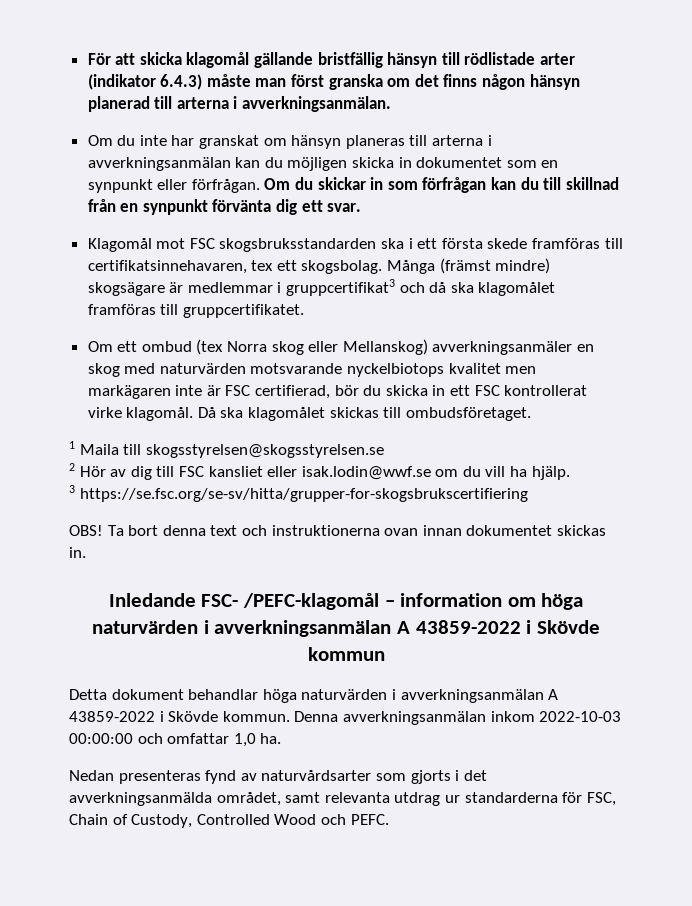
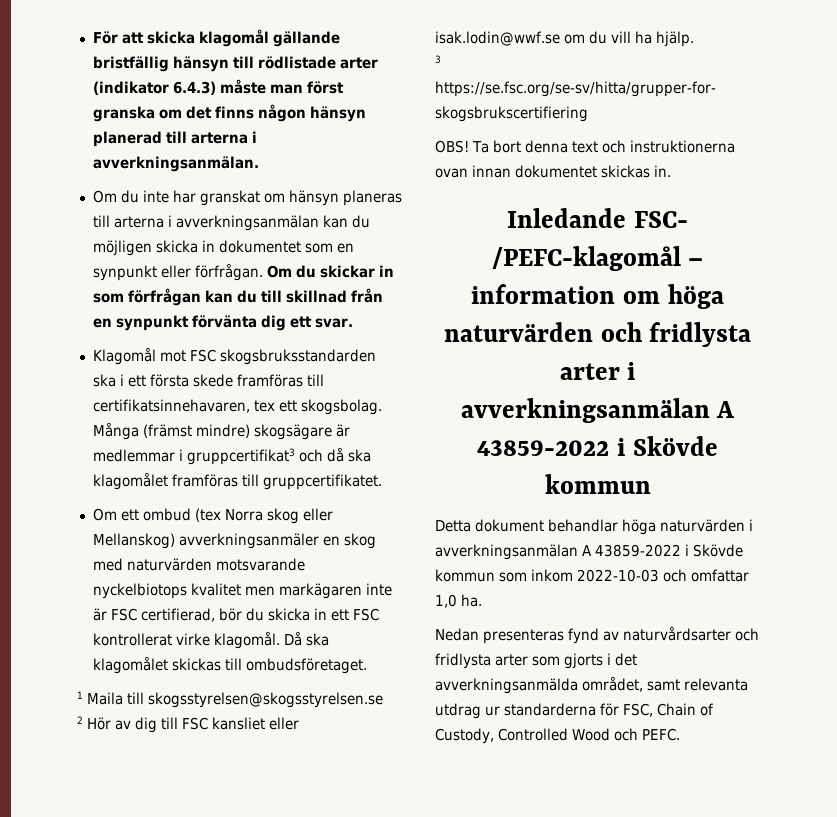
- Inledande FSC- /PEFC-klagomål – information om höga naturvärden i avverkningsanmälan A 43859-2022 i Skövde kommun
+ Inledande FSC- /PEFC-klagomål – information om höga naturvärden och fridlysta arter i avverkningsanmälan A 43859-2022 i Skövde kommun
- Detta dokument behandlar höga naturvärden i avverkningsanmälan A 43859-2022 i Skövde kommun. Denna avverkningsanmälan inkom 2022-10-03 00:00:00 och omfattar 1,0 ha.
+ Detta dokument behandlar höga naturvärden i avverkningsanmälan A 43859-2022 i Skövde kommun som inkom 2022-10-03 och omfattar 1,0 ha.
- Nedan presenteras fynd av naturvårdsarter som gjorts i det avverkningsanmälda området, samt relevanta utdrag ur standarderna för FSC, Chain of Custody, Controlled Wood och PEFC.
+ Nedan presenteras fynd av naturvårdsarter och fridlysta arter som gjorts i det avverkningsanmälda området, samt relevanta utdrag ur standarderna för FSC, Chain of Custody, Controlled Wood och PEFC.

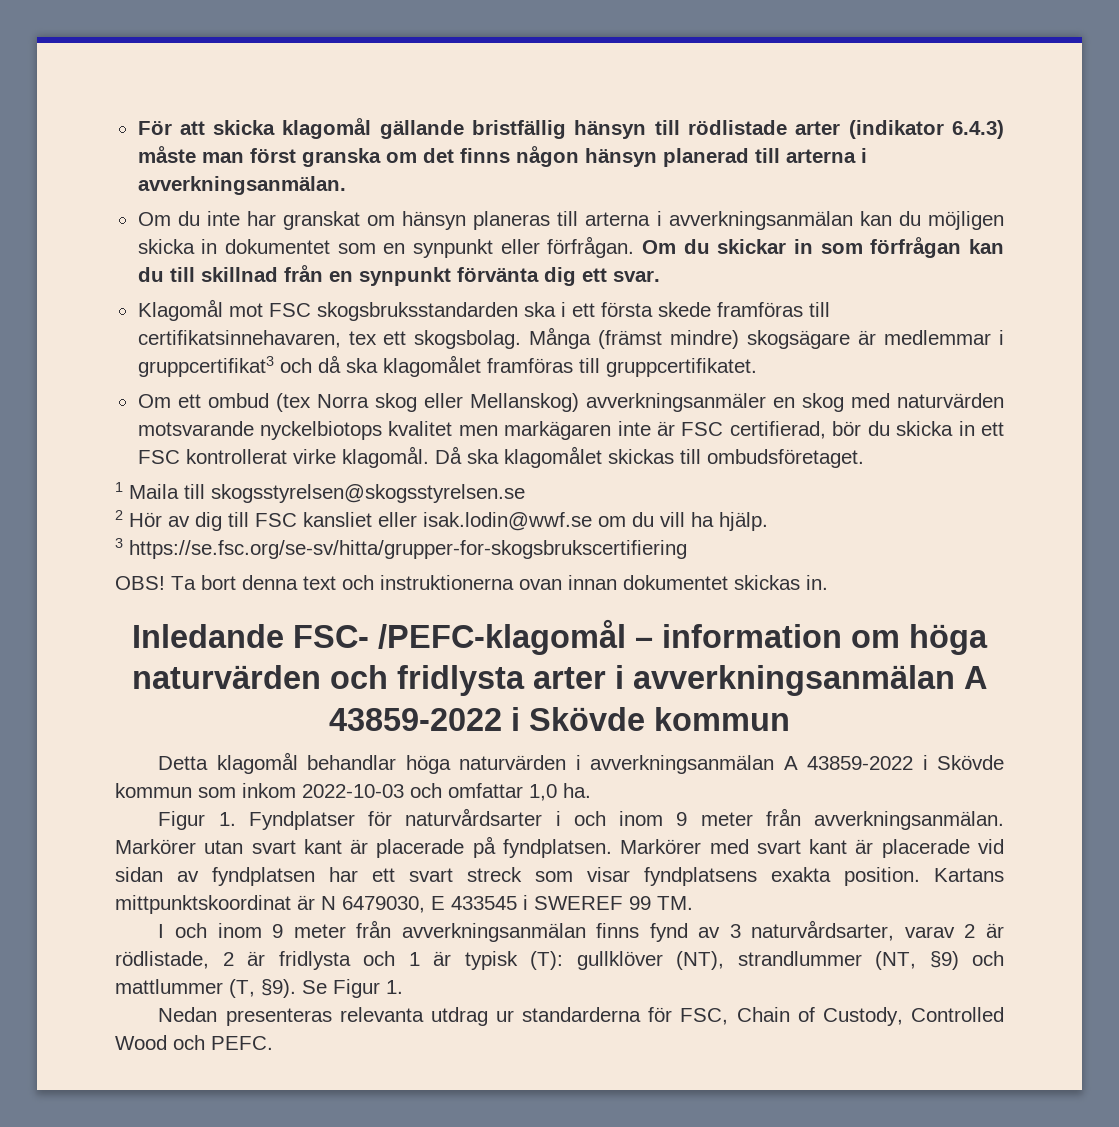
- Detta dokument behandlar höga naturvärden i avverkningsanmälan A 43859-2022 i Skövde kommun som inkom 2022-10-03 och omfattar 1,0 ha.
+ Detta klagomål behandlar höga naturvärden i avverkningsanmälan A 43859-2022 i Skövde kommun som inkom 2022-10-03 och omfattar 1,0 ha.
- Nedan presenteras fynd av naturvårdsarter och fridlysta arter som gjorts i det avverkningsanmälda området, samt relevanta utdrag ur standarderna för FSC, Chain of Custody, Controlled Wood och PEFC.
+ Figur 1. Fyndplatser för naturvårdsarter i och inom 9 meter från avverkningsanmälan. Markörer utan svart kant är placerade på fyndplatsen. Markörer med svart kant är placerade vid sidan av fyndplatsen har ett svart streck som visar fyndplatsens exakta position. Kartans mittpunktskoordinat är N 6479030, E 433545 i SWEREF 99 TM.
+ I och inom 9 meter från avverkningsanmälan finns fynd av 3 naturvårdsarter, varav 2 är rödlistade, 2 är fridlysta och 1 är typisk (T): gullklöver (NT), strandlummer (NT, §9) och mattlummer (T, §9). Se Figur 1.
+ Nedan presenteras relevanta utdrag ur standarderna för FSC, Chain of Custody, Controlled Wood och PEFC.

